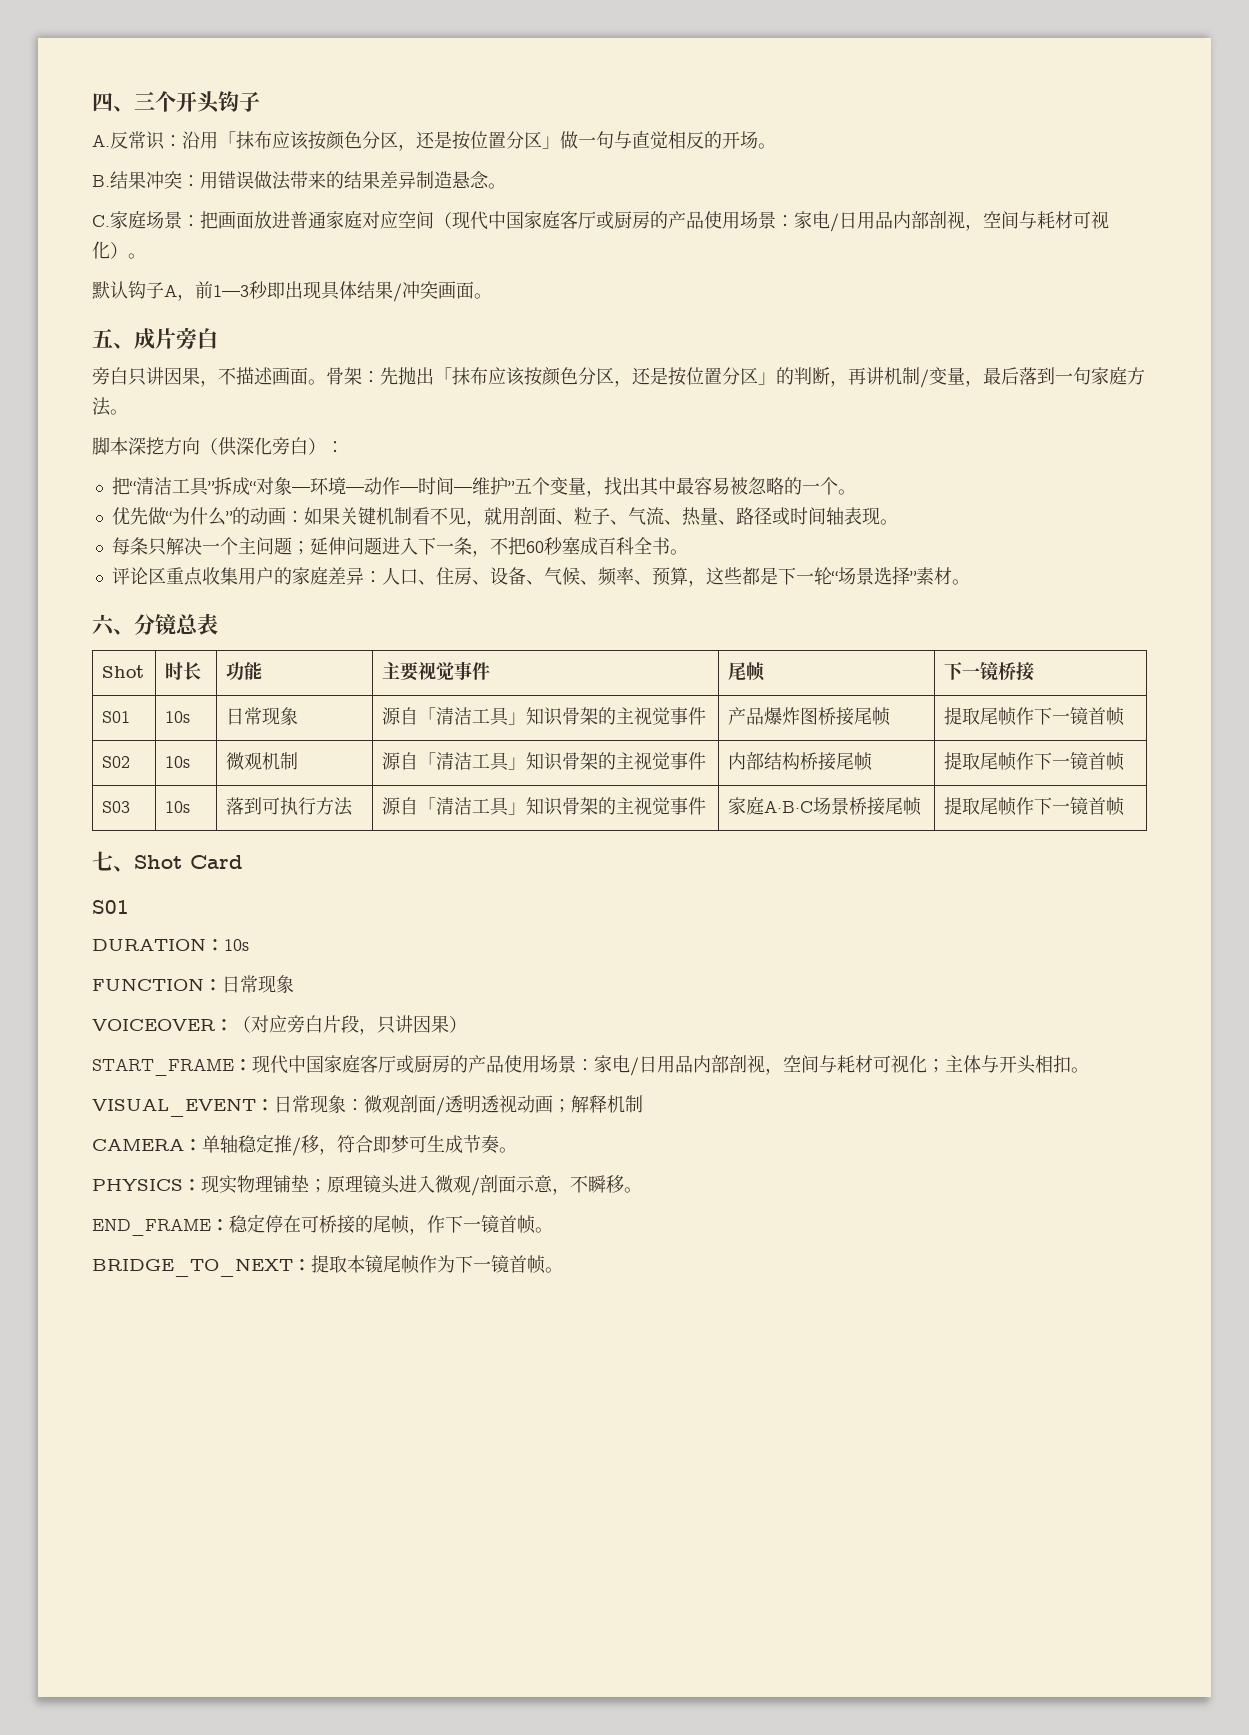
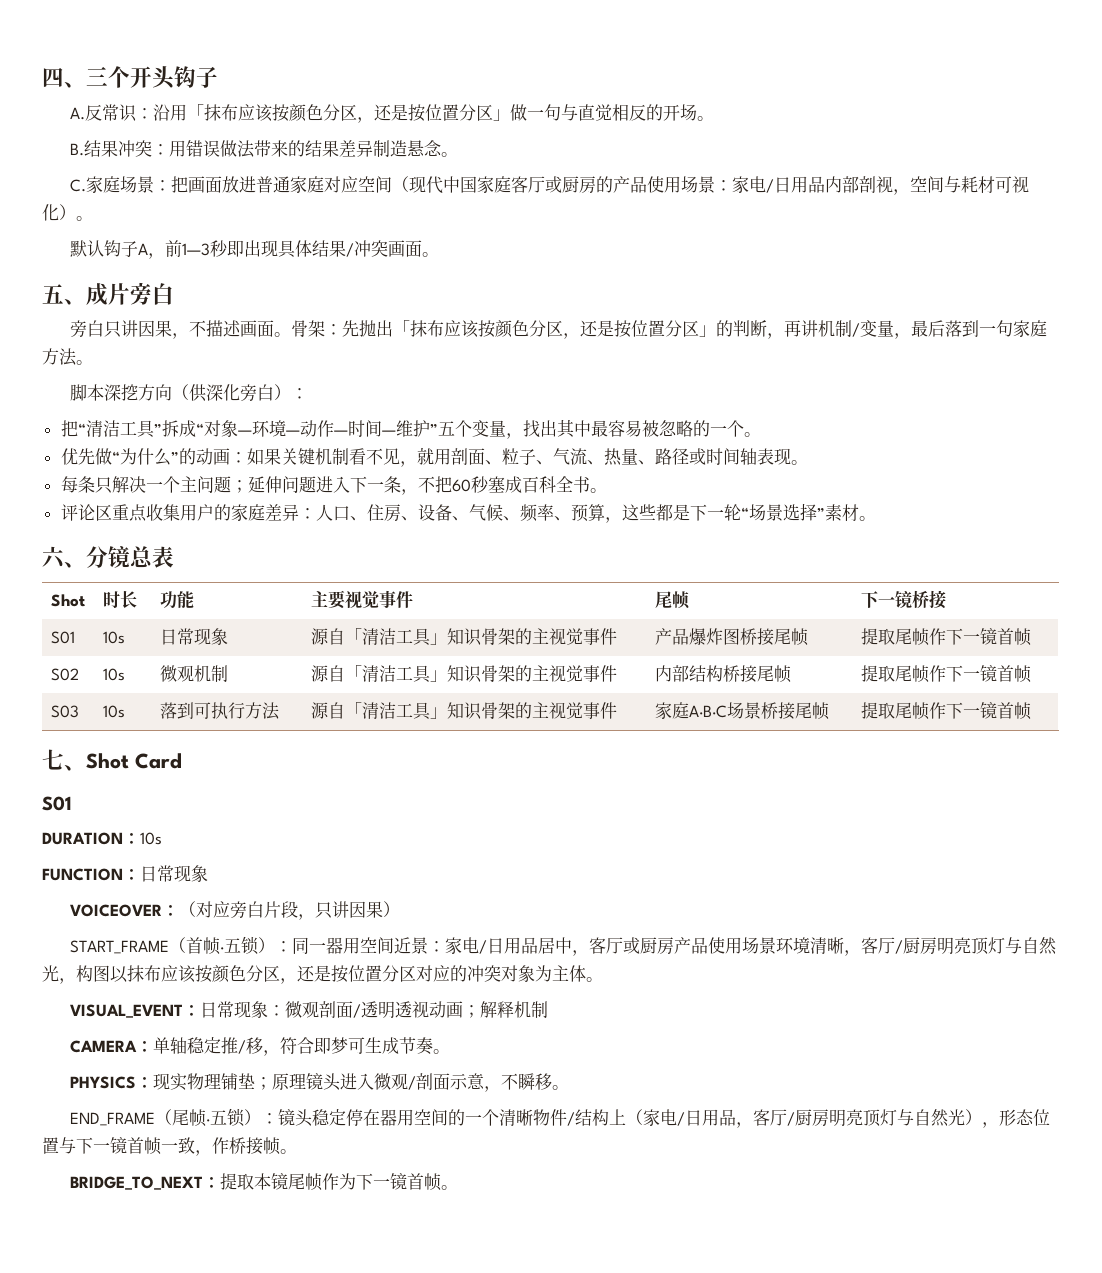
- START_FRAME：现代中国家庭客厅或厨房的产品使用场景：家电/日用品内部剖视，空间与耗材可视化；主体与开头相扣。
+ START_FRAME（首帧·五锁）：同一器用空间近景：家电/日用品居中，客厅或厨房产品使用场景环境清晰，客厅/厨房明亮顶灯与自然光，构图以抹布应该按颜色分区，还是按位置分区对应的冲突对象为主体。
- END_FRAME：稳定停在可桥接的尾帧，作下一镜首帧。
+ END_FRAME（尾帧·五锁）：镜头稳定停在器用空间的一个清晰物件/结构上（家电/日用品，客厅/厨房明亮顶灯与自然光），形态位置与下一镜首帧一致，作桥接帧。

